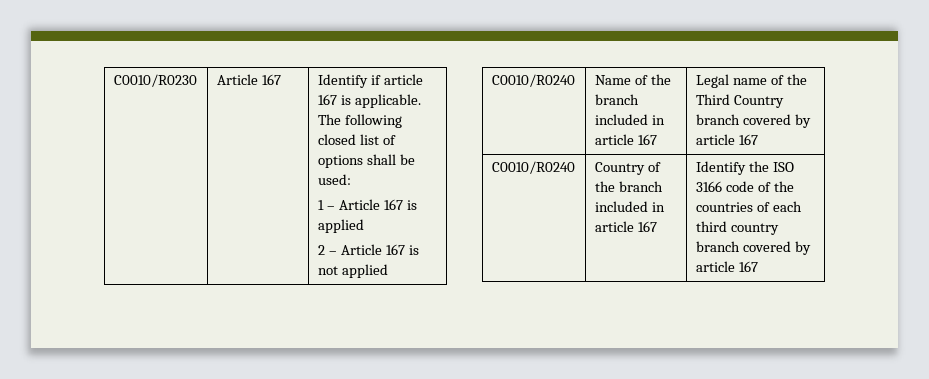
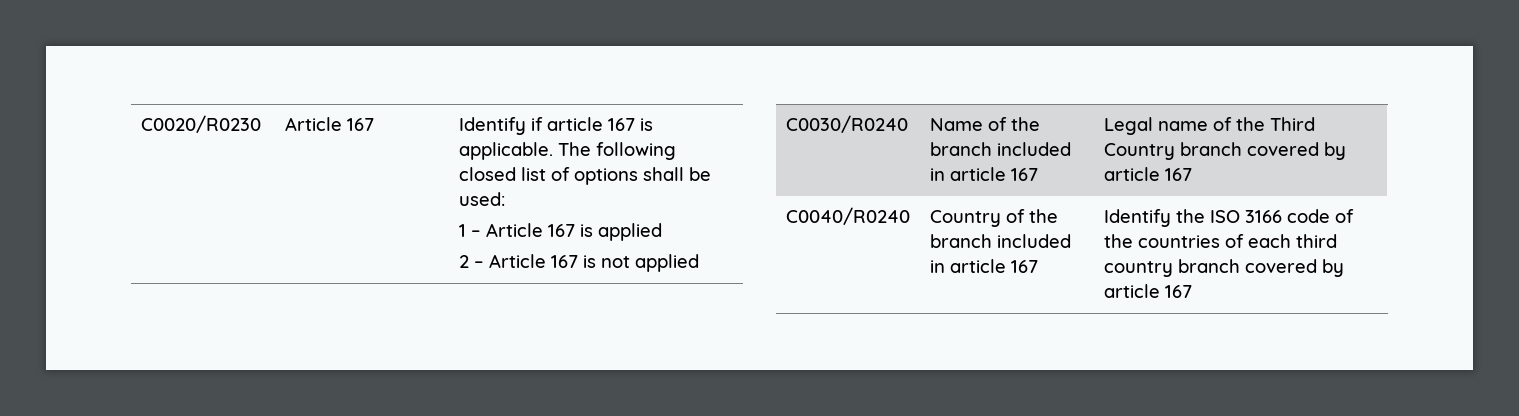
- C0010/R0230 | Article 167 | Identify if article 167 is applicable. The following closed list of options shall be used:
+ C0020/R0230 | Article 167 | Identify if article 167 is applicable. The following closed list of options shall be used:
- C0010/R0240 | Name of the branch included in article 167 | Legal name of the Third Country branch covered by article 167
+ C0030/R0240 | Name of the branch included in article 167 | Legal name of the Third Country branch covered by article 167
- C0010/R0240 | Country of the branch included in article 167 | Identify the ISO 3166 code of the countries of each third country branch covered by article 167
+ C0040/R0240 | Country of the branch included in article 167 | Identify the ISO 3166 code of the countries of each third country branch covered by article 167

